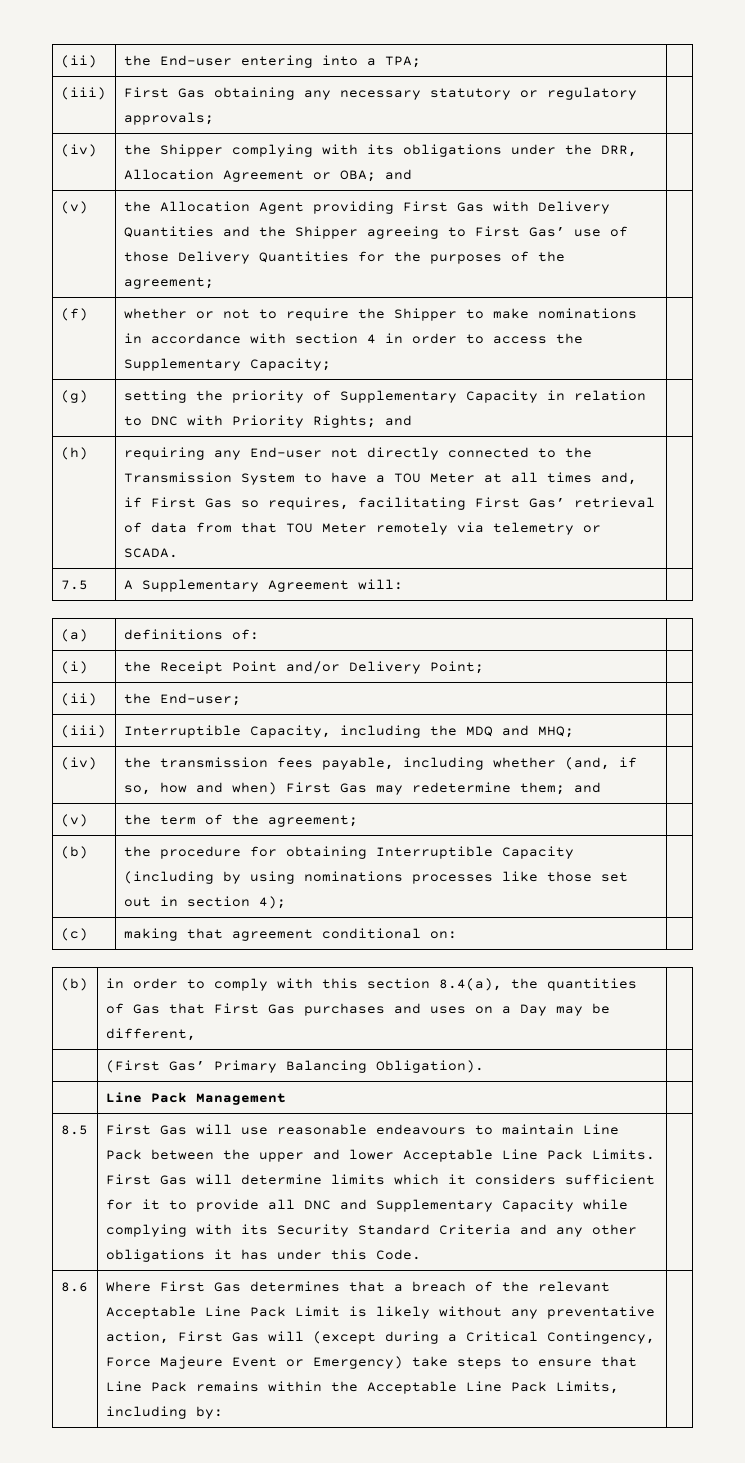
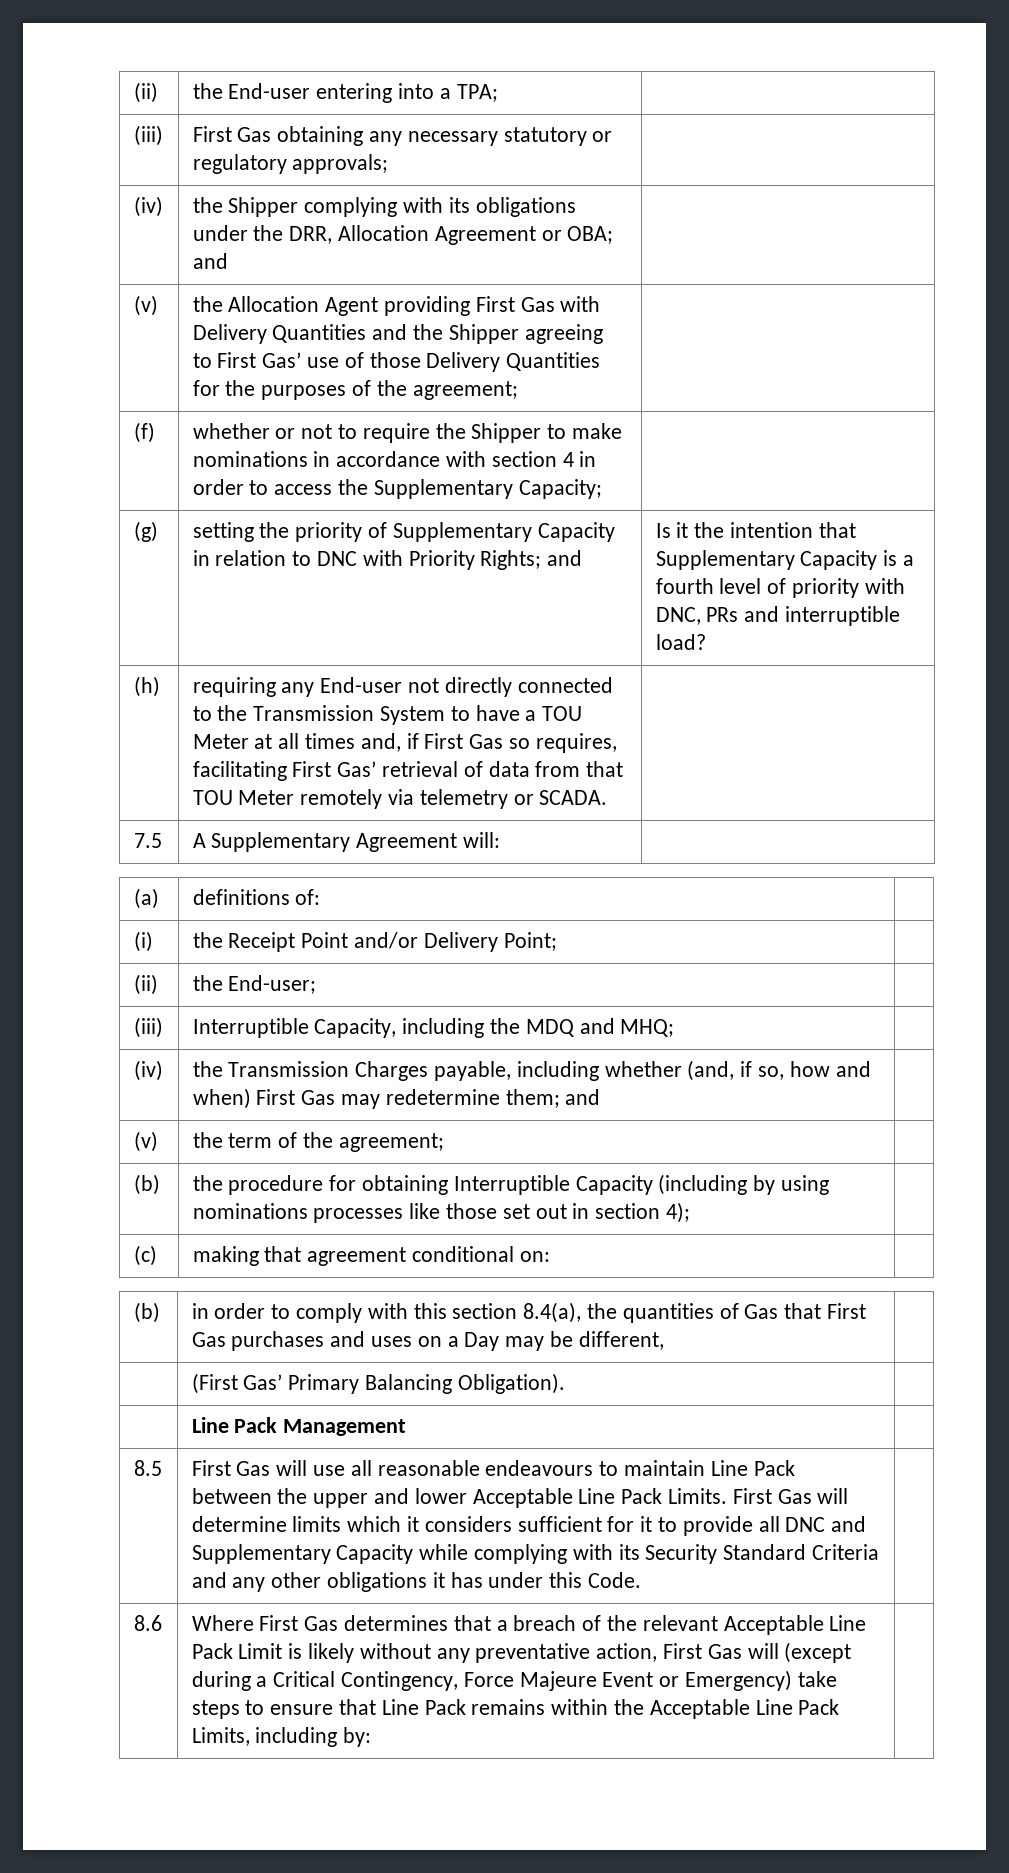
- (g) | setting the priority of Supplementary Capacity in relation to DNC with Priority Rights; and |
+ (g) | setting the priority of Supplementary Capacity in relation to DNC with Priority Rights; and | Is it the intention that Supplementary Capacity is a fourth level of priority with DNC, PRs and interruptible load?
- (iv) | the transmission fees payable, including whether (and, if so, how and when) First Gas may redetermine them; and |
+ (iv) | the Transmission Charges payable, including whether (and, if so, how and when) First Gas may redetermine them; and |
- First Gas will use reasonable endeavours to maintain Line Pack between the upper and lower Acceptable Line Pack Limits.
+ First Gas will use all reasonable endeavours to maintain Line Pack between the upper and lower Acceptable Line Pack Limits.

